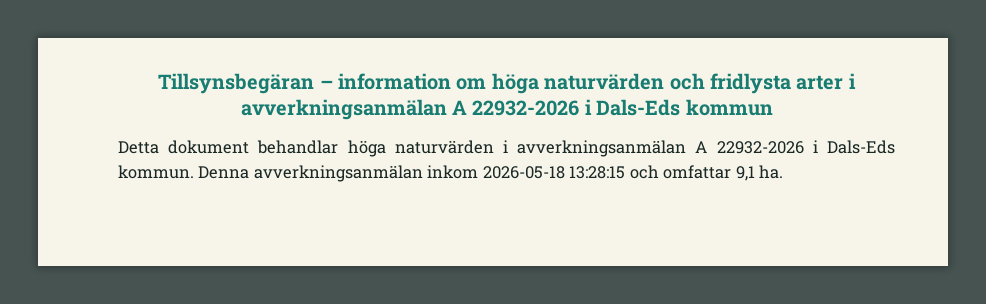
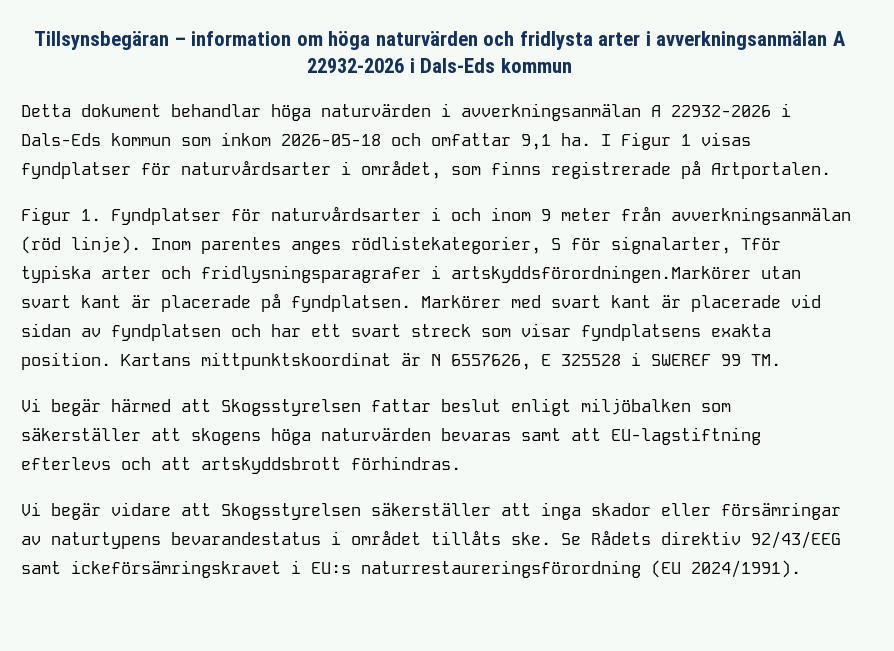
- Detta dokument behandlar höga naturvärden i avverkningsanmälan A 22932-2026 i Dals-Eds kommun. Denna avverkningsanmälan inkom 2026-05-18 13:28:15 och omfattar 9,1 ha.
+ Detta dokument behandlar höga naturvärden i avverkningsanmälan A 22932-2026 i Dals-Eds kommun som inkom 2026-05-18 och omfattar 9,1 ha.
+ I Figur 1 visas fyndplatser för naturvårdsarter i området, som finns registrerade på Artportalen.
+ Figur 1. Fyndplatser för naturvårdsarter i och inom 9 meter från avverkningsanmälan (röd linje). Inom parentes anges rödlistekategorier, S för signalarter, Tför typiska arter och fridlysningsparagrafer i artskyddsförordningen.Markörer utan svart kant är placerade på fyndplatsen. Markörer med svart kant är placerade vid sidan av fyndplatsen och har ett svart streck som visar fyndplatsens exakta position. Kartans mittpunktskoordinat är N 6557626, E 325528 i SWEREF 99 TM.
+ Vi begär härmed att Skogsstyrelsen fattar beslut enligt miljöbalken som säkerställer att skogens höga naturvärden bevaras samt att EU-lagstiftning efterlevs och att artskyddsbrott förhindras.
+ Vi begär vidare att Skogsstyrelsen säkerställer att inga skador eller försämringar av naturtypens bevarandestatus i området tillåts ske. Se Rådets direktiv 92/43/EEG samt ickeförsämringskravet i EU:s naturrestaureringsförordning (EU 2024/1991).

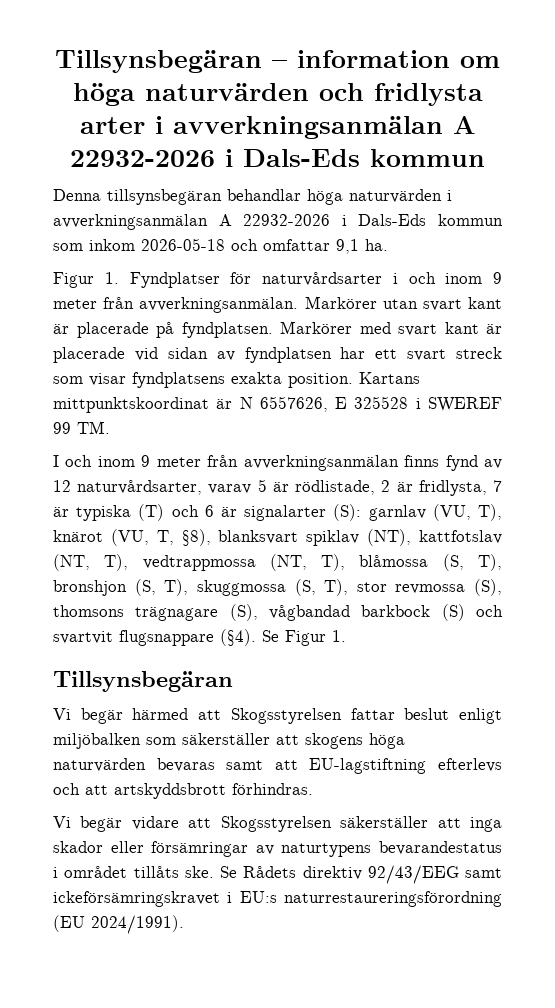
- Detta dokument behandlar höga naturvärden i avverkningsanmälan A 22932-2026 i Dals-Eds kommun som inkom 2026-05-18 och omfattar 9,1 ha. I Figur 1 visas fyndplatser för naturvårdsarter i området, som finns registrerade på Artportalen.
+ Denna tillsynsbegäran behandlar höga naturvärden i avverkningsanmälan A 22932-2026 i Dals-Eds kommun som inkom 2026-05-18 och omfattar 9,1 ha.
- Figur 1. Fyndplatser för naturvårdsarter i och inom 9 meter från avverkningsanmälan (röd linje). Inom parentes anges rödlistekategorier, S för signalarter, Tför typiska arter och fridlysningsparagrafer i artskyddsförordningen.Markörer utan svart kant är placerade på fyndplatsen.
+ Figur 1. Fyndplatser för naturvårdsarter i och inom 9 meter från avverkningsanmälan. Markörer utan svart kant är placerade på fyndplatsen.
- Markörer med svart kant är placerade vid sidan av fyndplatsen och har ett svart streck som visar fyndplatsens exakta position.
+ Markörer med svart kant är placerade vid sidan av fyndplatsen har ett svart streck som visar fyndplatsens exakta position.
+ I och inom 9 meter från avverkningsanmälan finns fynd av 12 naturvårdsarter, varav 5 är rödlistade, 2 är fridlysta, 7 är typiska (T) och 6 är signalarter (S): garnlav (VU, T), knärot (VU, T, §8), blanksvart spiklav (NT), kattfotslav (NT, T), vedtrappmossa (NT, T), blåmossa (S, T), bronshjon (S, T), skuggmossa (S, T), stor revmossa (S), thomsons trägnagare (S), vågbandad barkbock (S) och svartvit flugsnappare (§4). Se Figur 1.
+ Tillsynsbegäran

